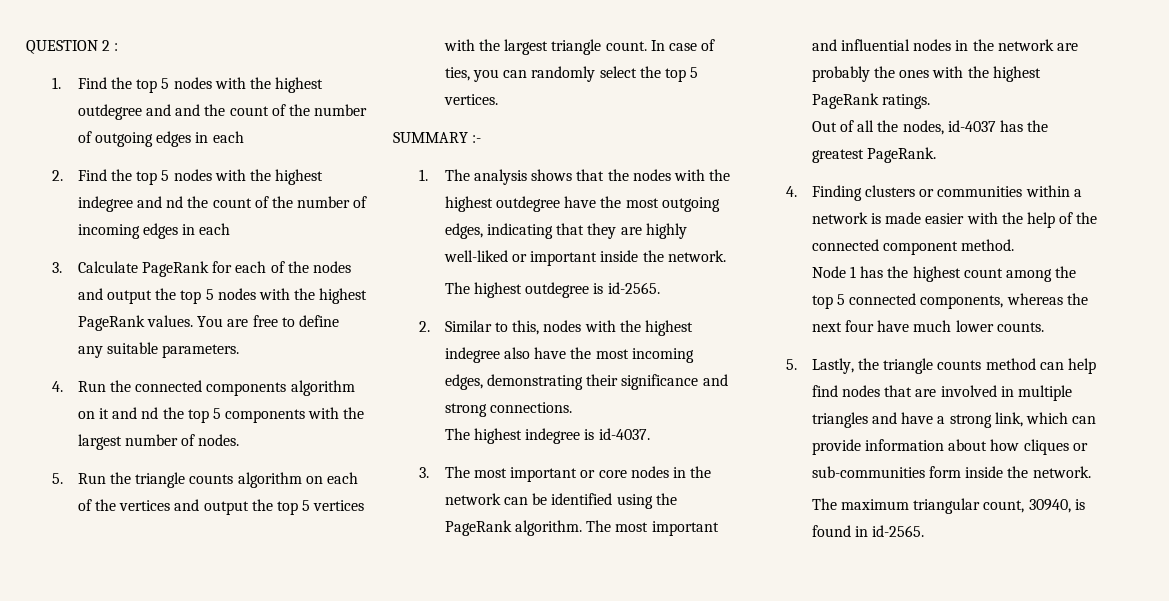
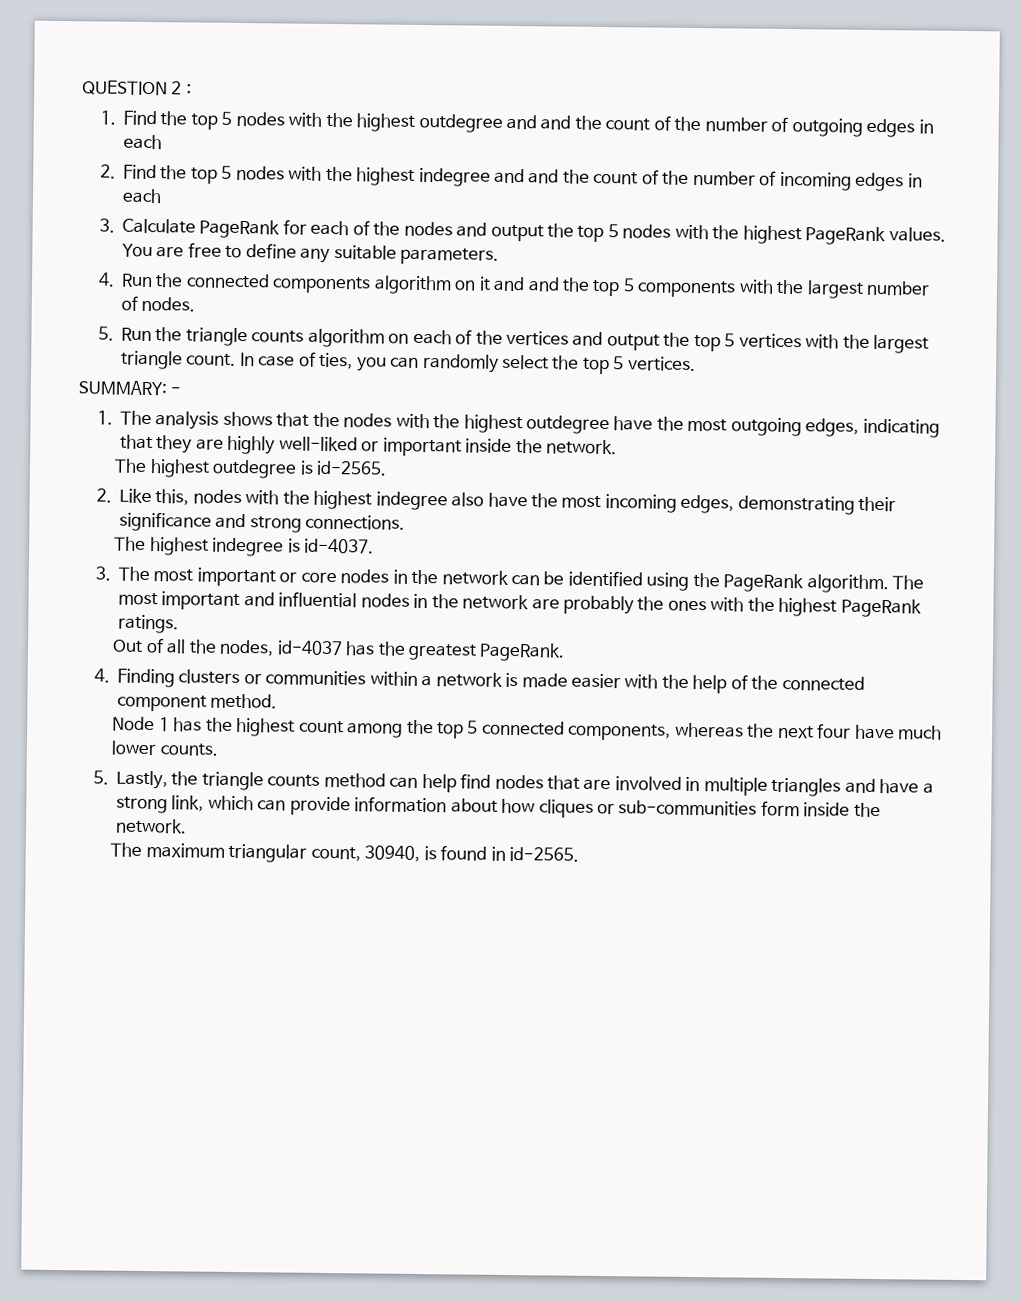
- 2. Find the top 5 nodes with the highest indegree and nd the count of the number of incoming edges in each
+ 2. Find the top 5 nodes with the highest indegree and and the count of the number of incoming edges in each
- 4. Run the connected components algorithm on it and nd the top 5 components with the largest number of nodes.
+ 4. Run the connected components algorithm on it and and the top 5 components with the largest number of nodes.
- SUMMARY :-
+ SUMMARY: -
- 2. Similar to this, nodes with the highest indegree also have the most incoming edges, demonstrating their significance and strong connections.
+ 2. Like this, nodes with the highest indegree also have the most incoming edges, demonstrating their significance and strong connections.

